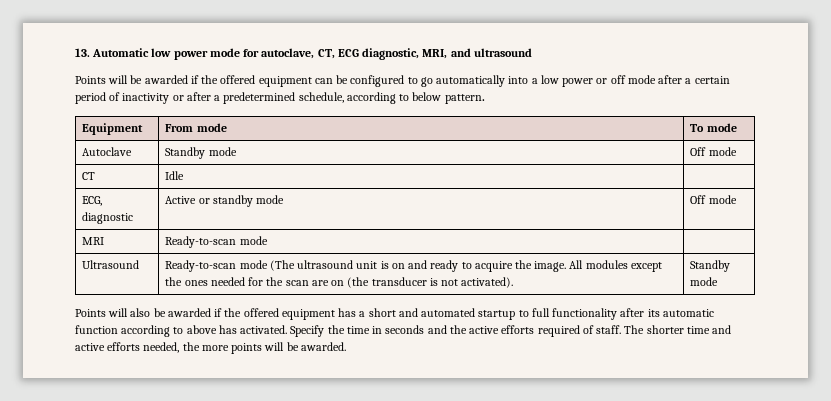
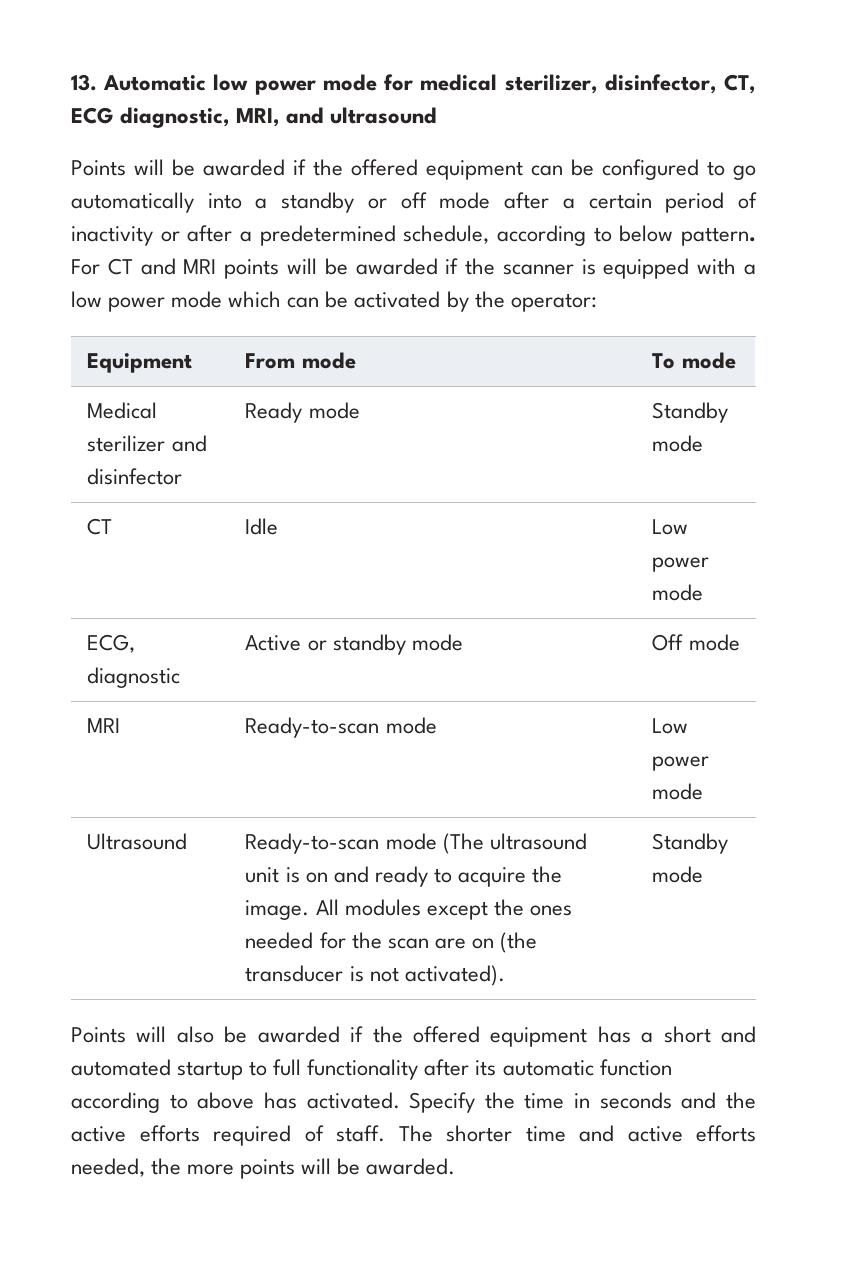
- 13. Automatic low power mode for autoclave, CT, ECG diagnostic, MRI, and ultrasound
+ 13. Automatic low power mode for medical sterilizer, disinfector, CT, ECG diagnostic, MRI, and ultrasound
- Points will be awarded if the offered equipment can be configured to go automatically into a low power or off mode after a certain period of inactivity or after a predetermined schedule, according to below pattern.
+ Points will be awarded if the offered equipment can be configured to go automatically into a standby or off mode after a certain period of inactivity or after a predetermined schedule, according to below pattern. For CT and MRI points will be awarded if the scanner is equipped with a low power mode which can be activated by the operator:
- Autoclave | Standby mode | Off mode
+ Medical sterilizer and disinfector | Ready mode | Standby mode
- CT | Idle |
+ CT | Idle | Low power mode
- MRI | Ready-to-scan mode |
+ MRI | Ready-to-scan mode | Low power mode

